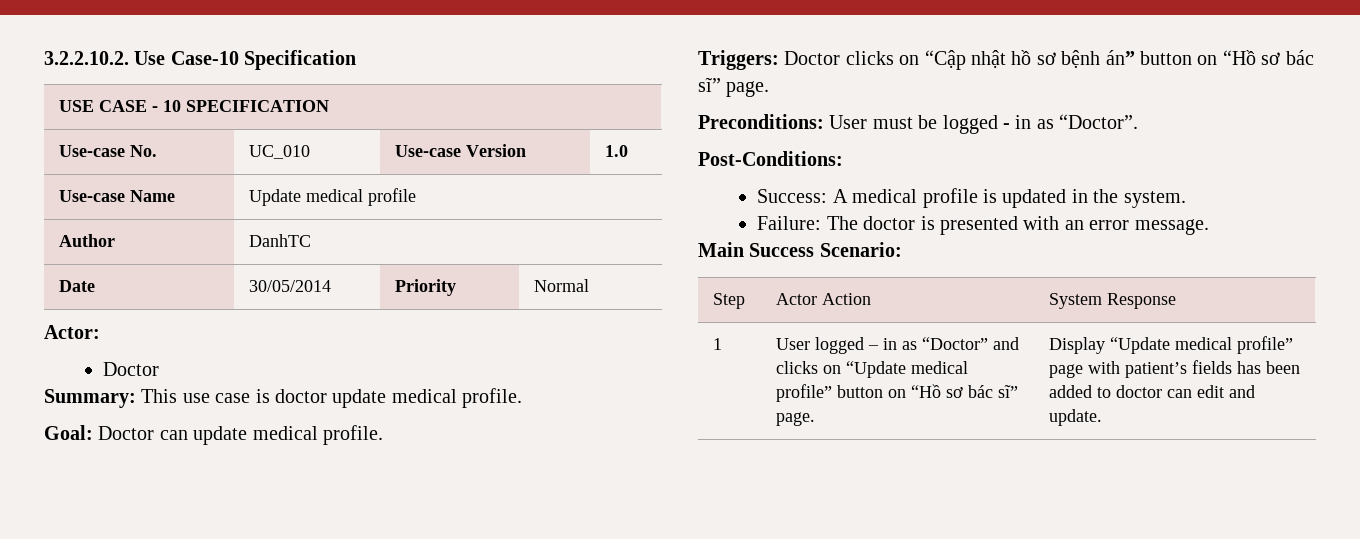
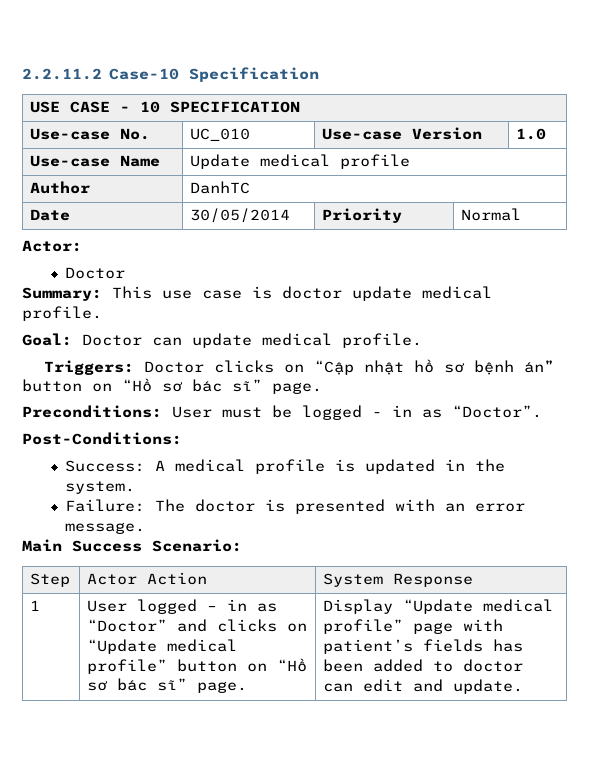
- 3.2.2.10.2. Use Case-10 Specification
+ 2.2.11.2 Case-10 Specification

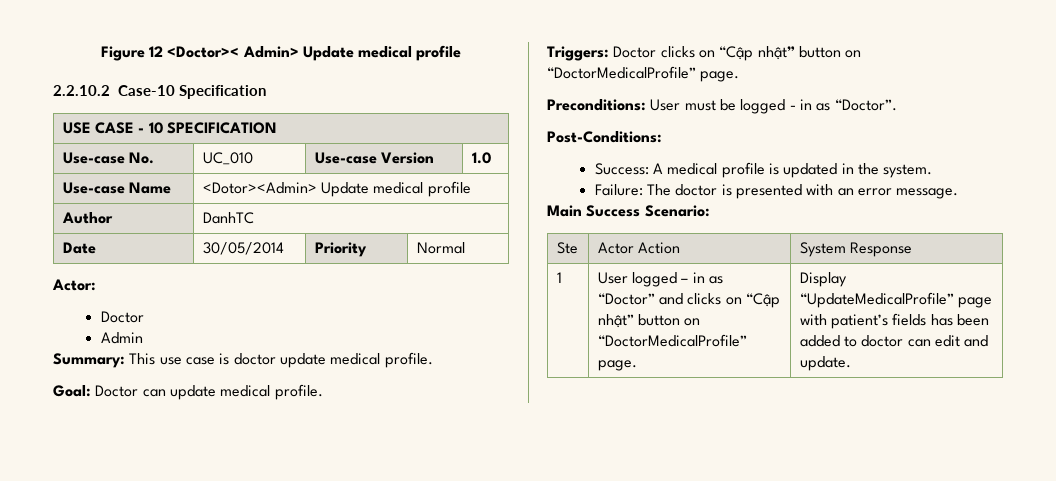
- 2.2.11.2 Case-10 Specification
+ Figure 12 <Doctor>< Admin> Update medical profile
+ 2.2.10.2 Case-10 Specification
- Use-case Name | Update medical profile
+ Use-case Name | <Dotor><Admin> Update medical profile
+ Admin
- Triggers: Doctor clicks on “Cập nhật hồ sơ bệnh án” button on “Hồ sơ bác sĩ” page.
+ Triggers: Doctor clicks on “Cập nhật” button on “DoctorMedicalProfile” page.
- Step | Actor Action | System Response
+ Ste | Actor Action | System Response
- 1 | User logged – in as “Doctor” and clicks on “Update medical profile” button on “Hồ sơ bác sĩ” page. | Display “Update medical profile” page with patient’s fields has been added to doctor can edit and update.
+ 1 | User logged – in as “Doctor” and clicks on “Cập nhật” button on “DoctorMedicalProfile” page. | Display “UpdateMedicalProfile” page with patient’s fields has been added to doctor can edit and update.

